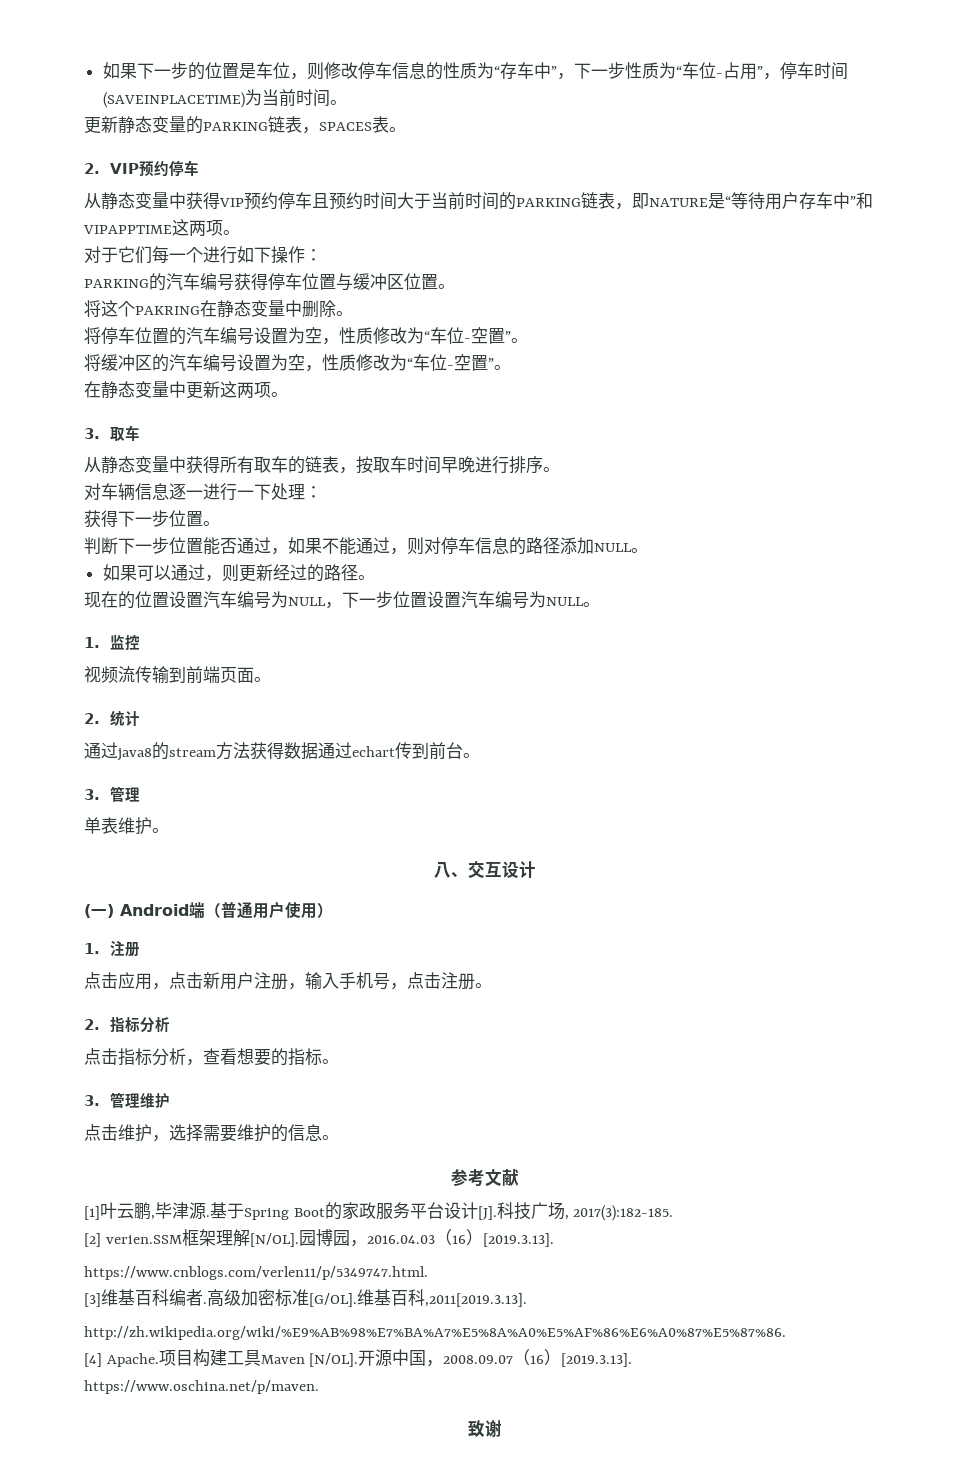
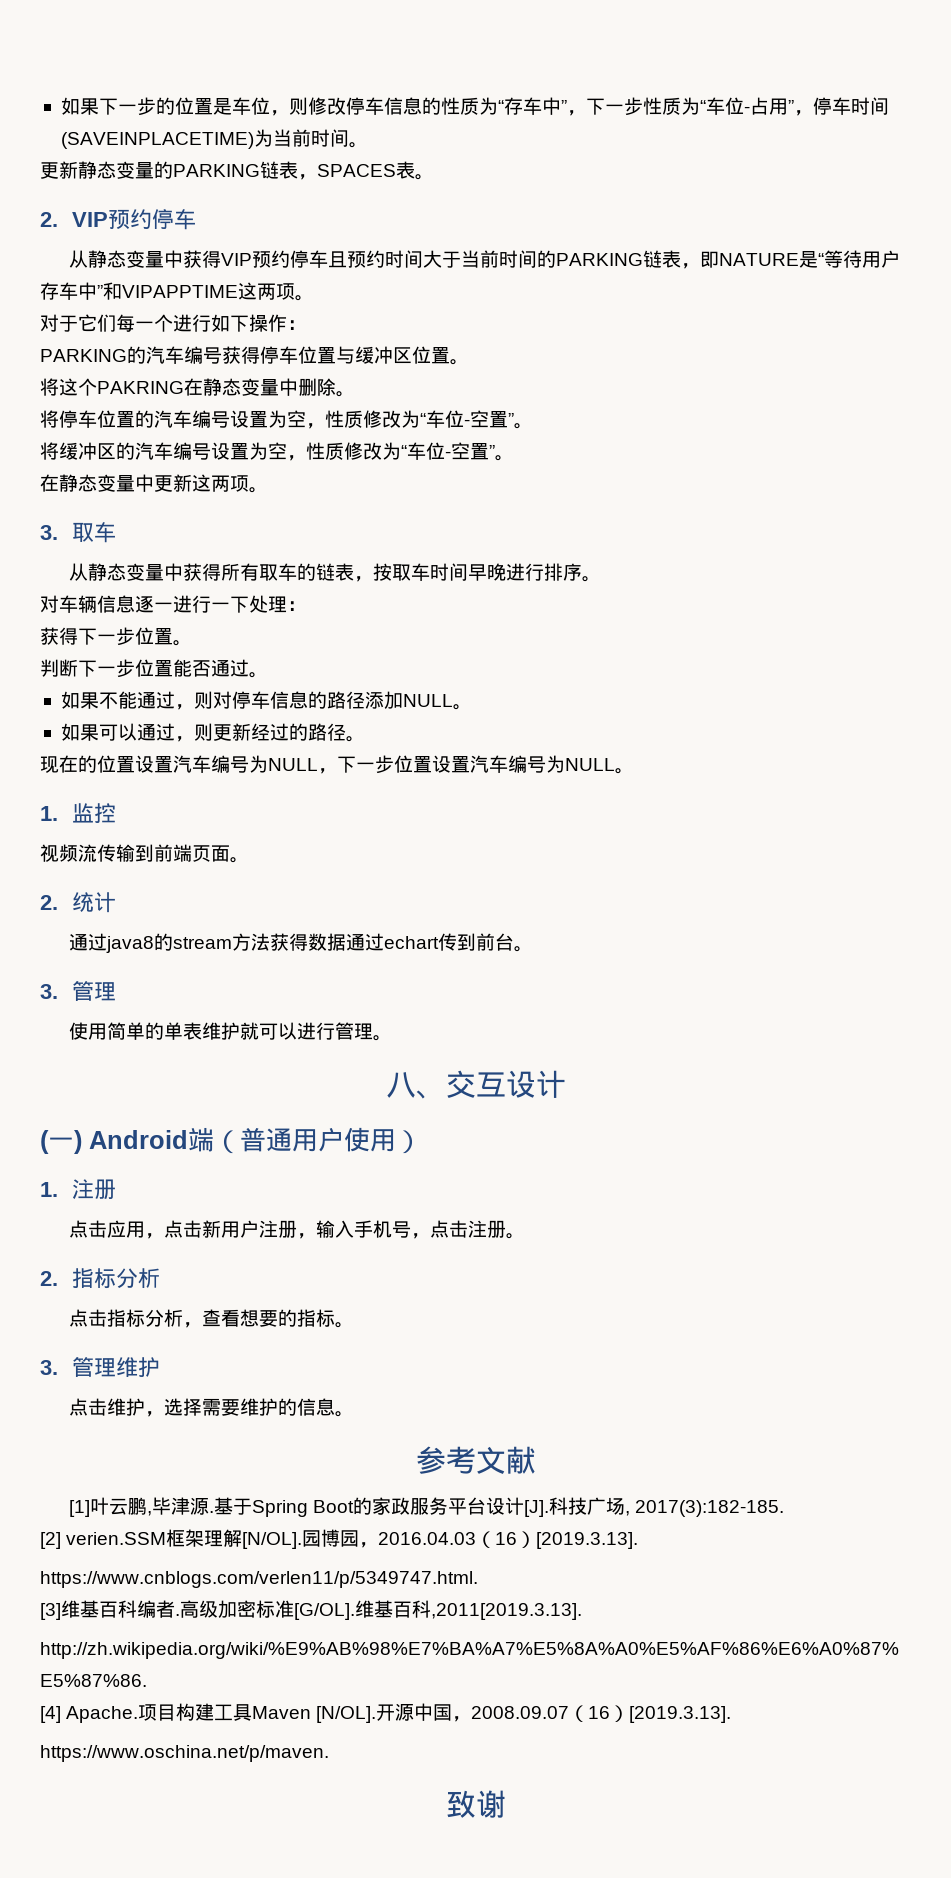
- 判断下一步位置能否通过，如果不能通过，则对停车信息的路径添加NULL。
+ 判断下一步位置能否通过。
+ 如果不能通过，则对停车信息的路径添加NULL。
- 单表维护。
+ 使用简单的单表维护就可以进行管理。

